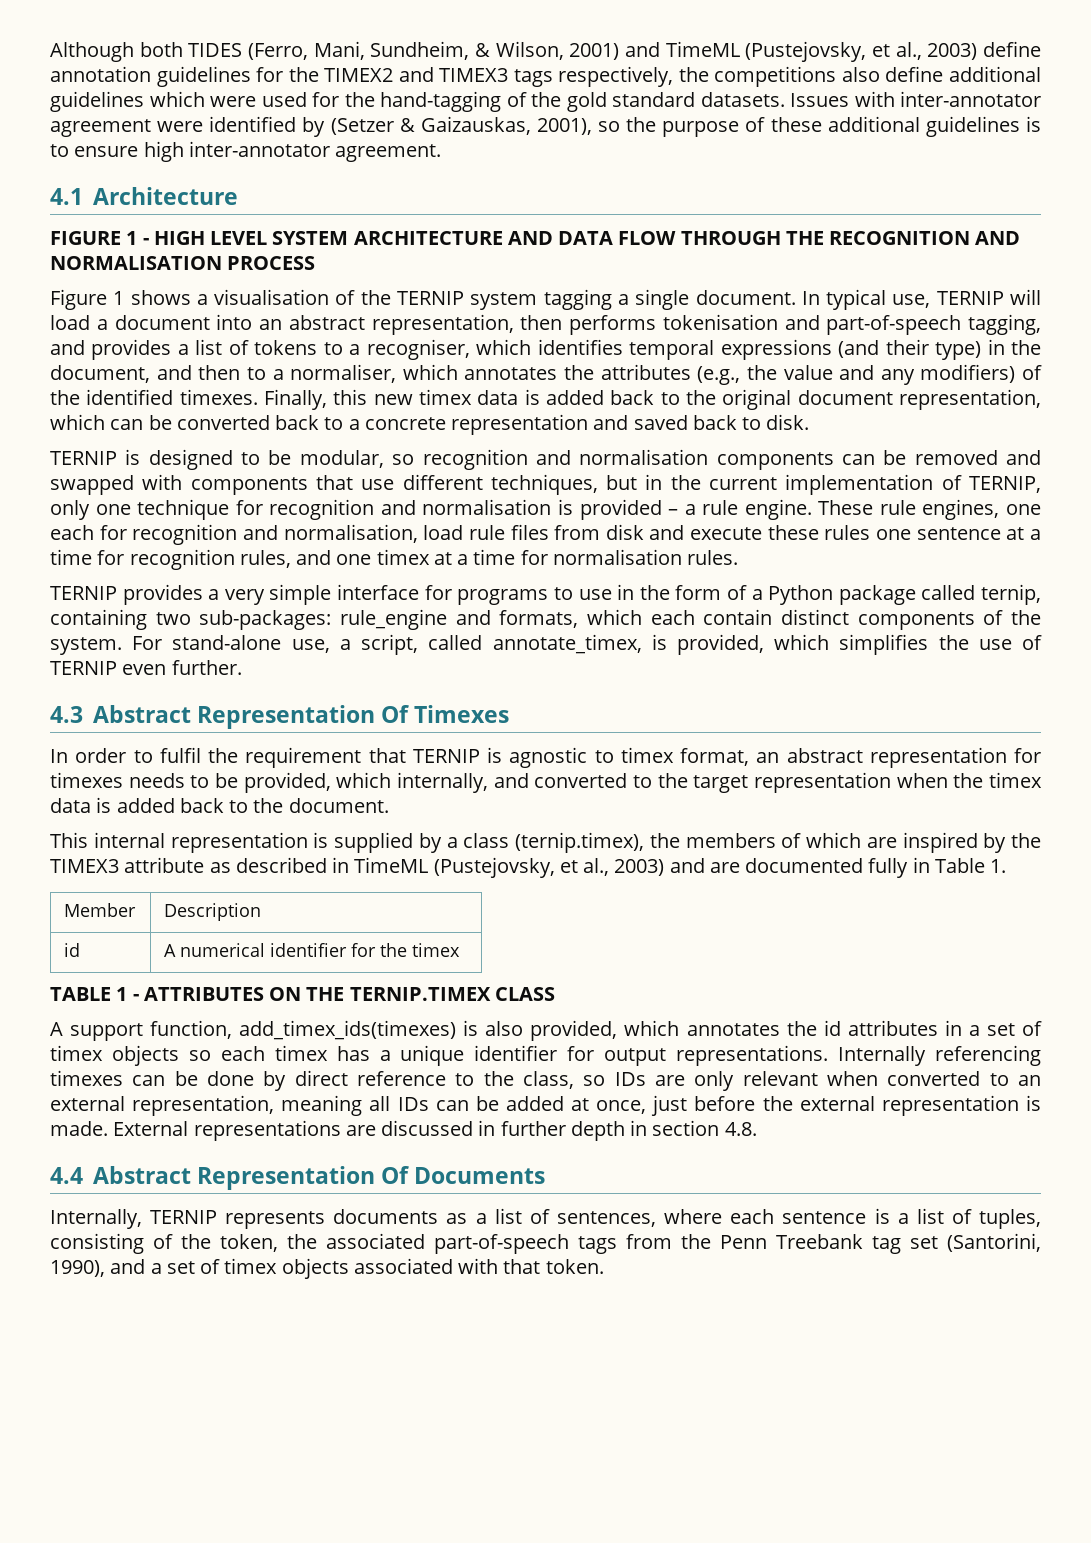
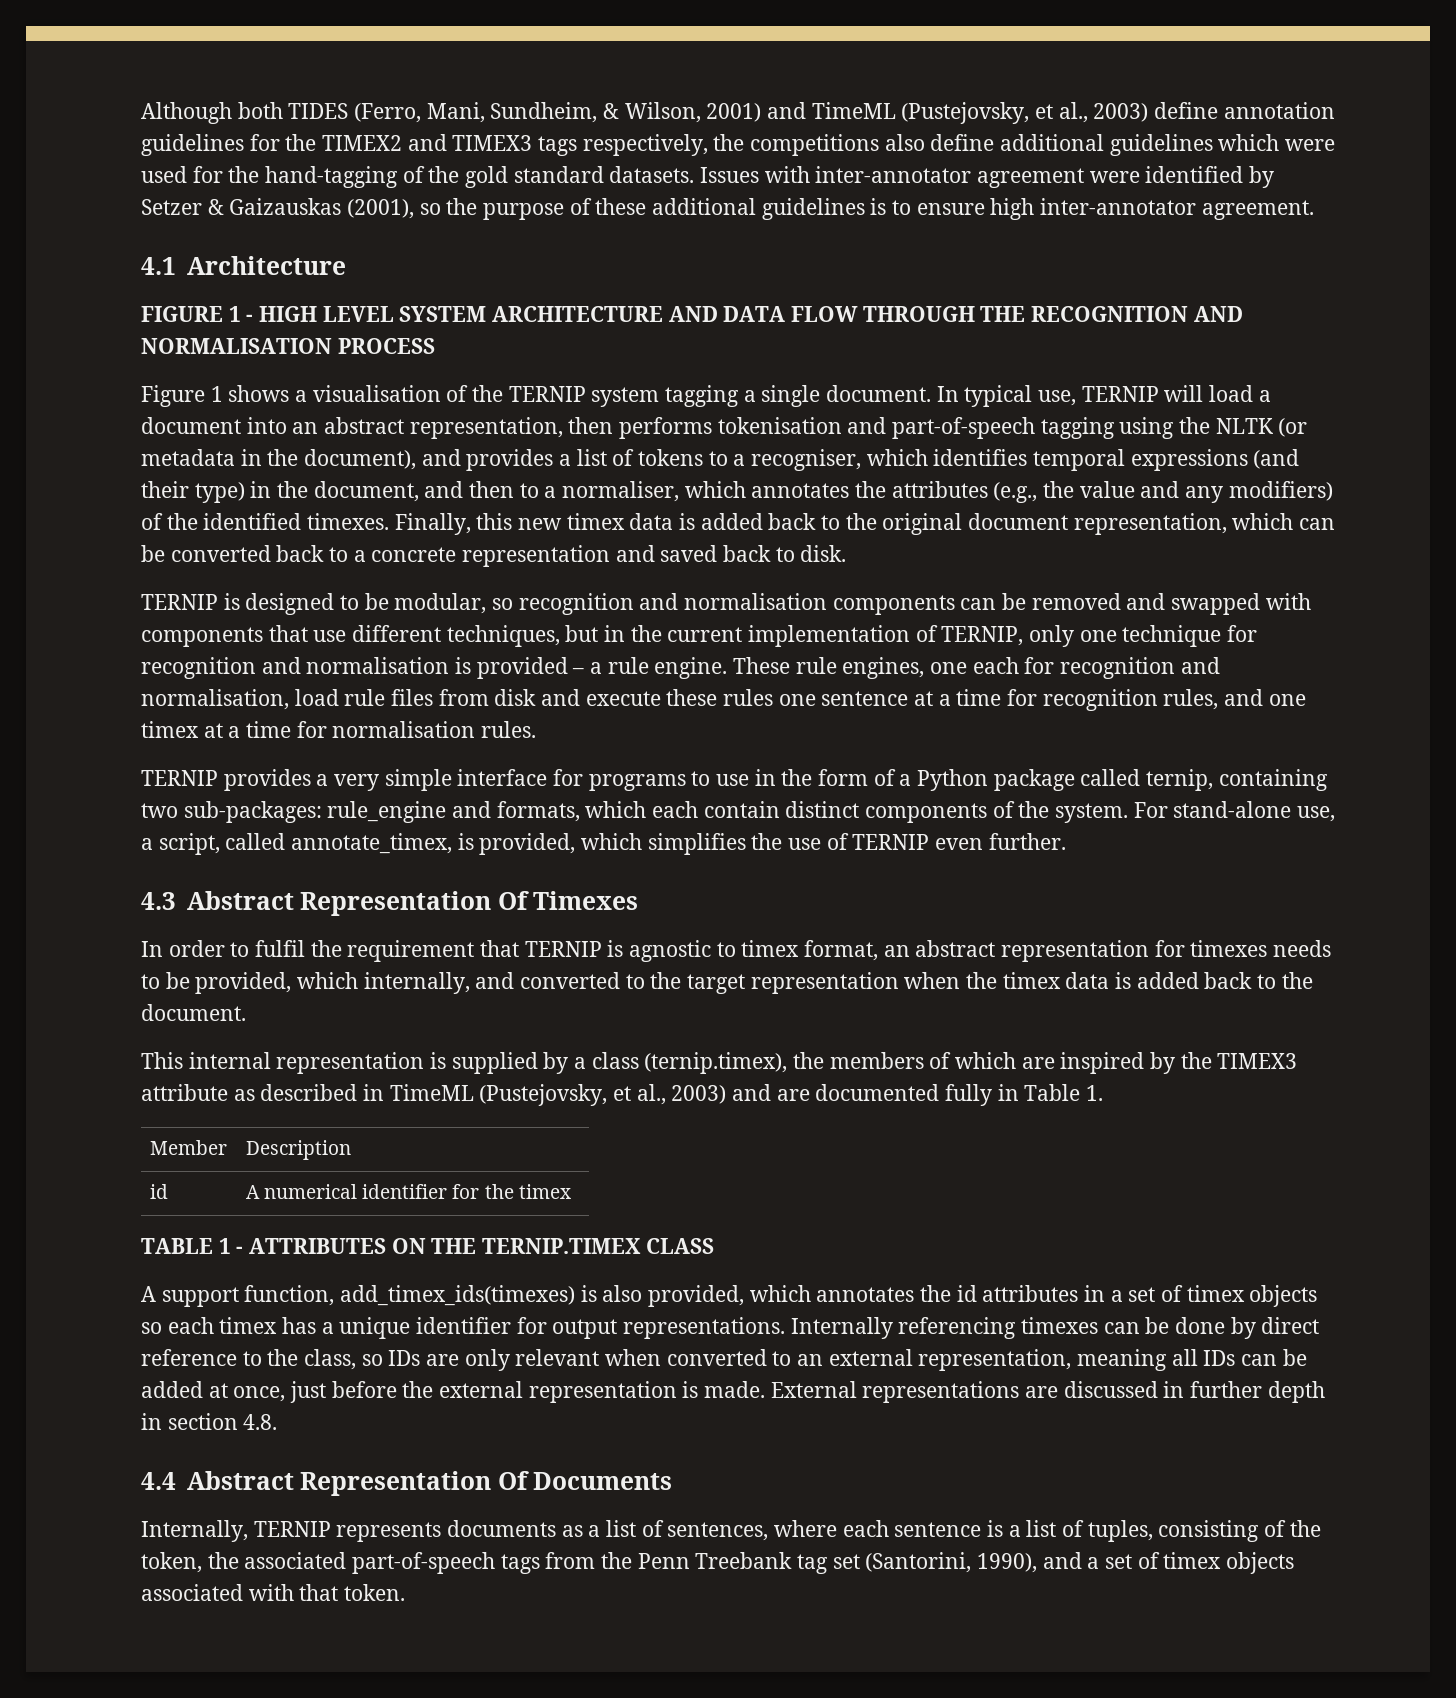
- Issues with inter-annotator agreement were identified by (Setzer & Gaizauskas, 2001), so the purpose of these additional guidelines is to ensure high inter-annotator agreement.
+ Issues with inter-annotator agreement were identified by Setzer & Gaizauskas (2001), so the purpose of these additional guidelines is to ensure high inter-annotator agreement.
- In typical use, TERNIP will load a document into an abstract representation, then performs tokenisation and part-of-speech tagging, and provides a list of tokens to a recogniser, which identifies temporal expressions (and their type) in the document, and then to a normaliser, which annotates the attributes (e.g., the value and any modifiers) of the identified timexes.
+ In typical use, TERNIP will load a document into an abstract representation, then performs tokenisation and part-of-speech tagging using the NLTK (or metadata in the document), and provides a list of tokens to a recogniser, which identifies temporal expressions (and their type) in the document, and then to a normaliser, which annotates the attributes (e.g., the value and any modifiers) of the identified timexes.

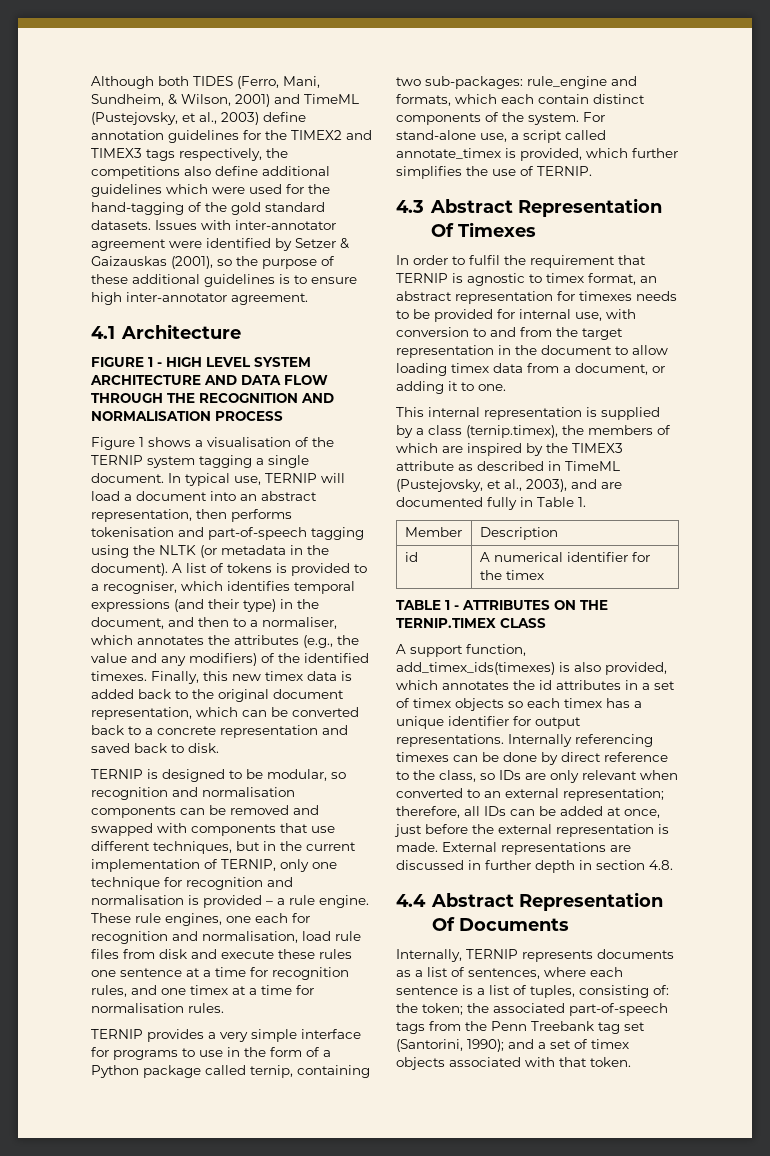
- In typical use, TERNIP will load a document into an abstract representation, then performs tokenisation and part-of-speech tagging using the NLTK (or metadata in the document), and provides a list of tokens to a recogniser, which identifies temporal expressions (and their type) in the document, and then to a normaliser, which annotates the attributes (e.g., the value and any modifiers) of the identified timexes.
+ In typical use, TERNIP will load a document into an abstract representation, then performs tokenisation and part-of-speech tagging using the NLTK (or metadata in the document). A list of tokens is provided to a recogniser, which identifies temporal expressions (and their type) in the document, and then to a normaliser, which annotates the attributes (e.g., the value and any modifiers) of the identified timexes.
- For stand-alone use, a script, called annotate_timex, is provided, which simplifies the use of TERNIP even further.
+ For stand-alone use, a script called annotate_timex is provided, which further simplifies the use of TERNIP.
- In order to fulfil the requirement that TERNIP is agnostic to timex format, an abstract representation for timexes needs to be provided, which internally, and converted to the target representation when the timex data is added back to the document.
+ In order to fulfil the requirement that TERNIP is agnostic to timex format, an abstract representation for timexes needs to be provided for internal use, with conversion to and from the target representation in the document to allow loading timex data from a document, or adding it to one.
- This internal representation is supplied by a class (ternip.timex), the members of which are inspired by the TIMEX3 attribute as described in TimeML (Pustejovsky, et al., 2003) and are documented fully in Table 1.
+ This internal representation is supplied by a class (ternip.timex), the members of which are inspired by the TIMEX3 attribute as described in TimeML (Pustejovsky, et al., 2003), and are documented fully in Table 1.
- Internally referencing timexes can be done by direct reference to the class, so IDs are only relevant when converted to an external representation, meaning all IDs can be added at once, just before the external representation is made.
+ Internally referencing timexes can be done by direct reference to the class, so IDs are only relevant when converted to an external representation; therefore, all IDs can be added at once, just before the external representation is made.
- Internally, TERNIP represents documents as a list of sentences, where each sentence is a list of tuples, consisting of the token, the associated part-of-speech tags from the Penn Treebank tag set (Santorini, 1990), and a set of timex objects associated with that token.
+ Internally, TERNIP represents documents as a list of sentences, where each sentence is a list of tuples, consisting of: the token; the associated part-of-speech tags from the Penn Treebank tag set (Santorini, 1990); and a set of timex objects associated with that token.

